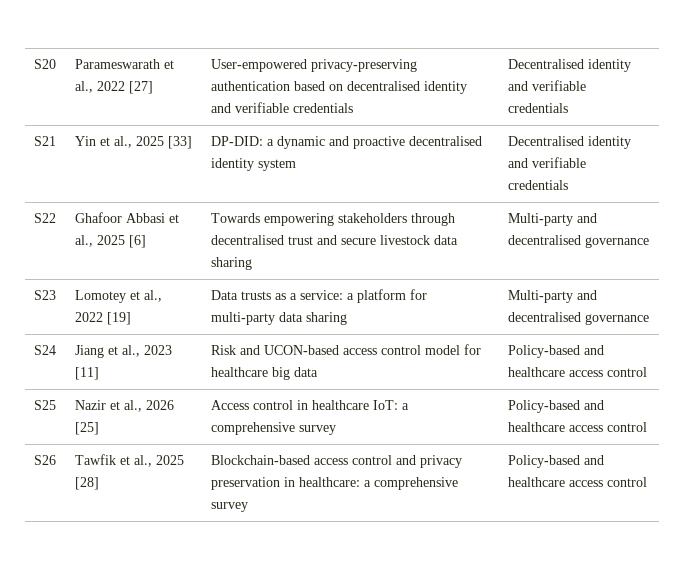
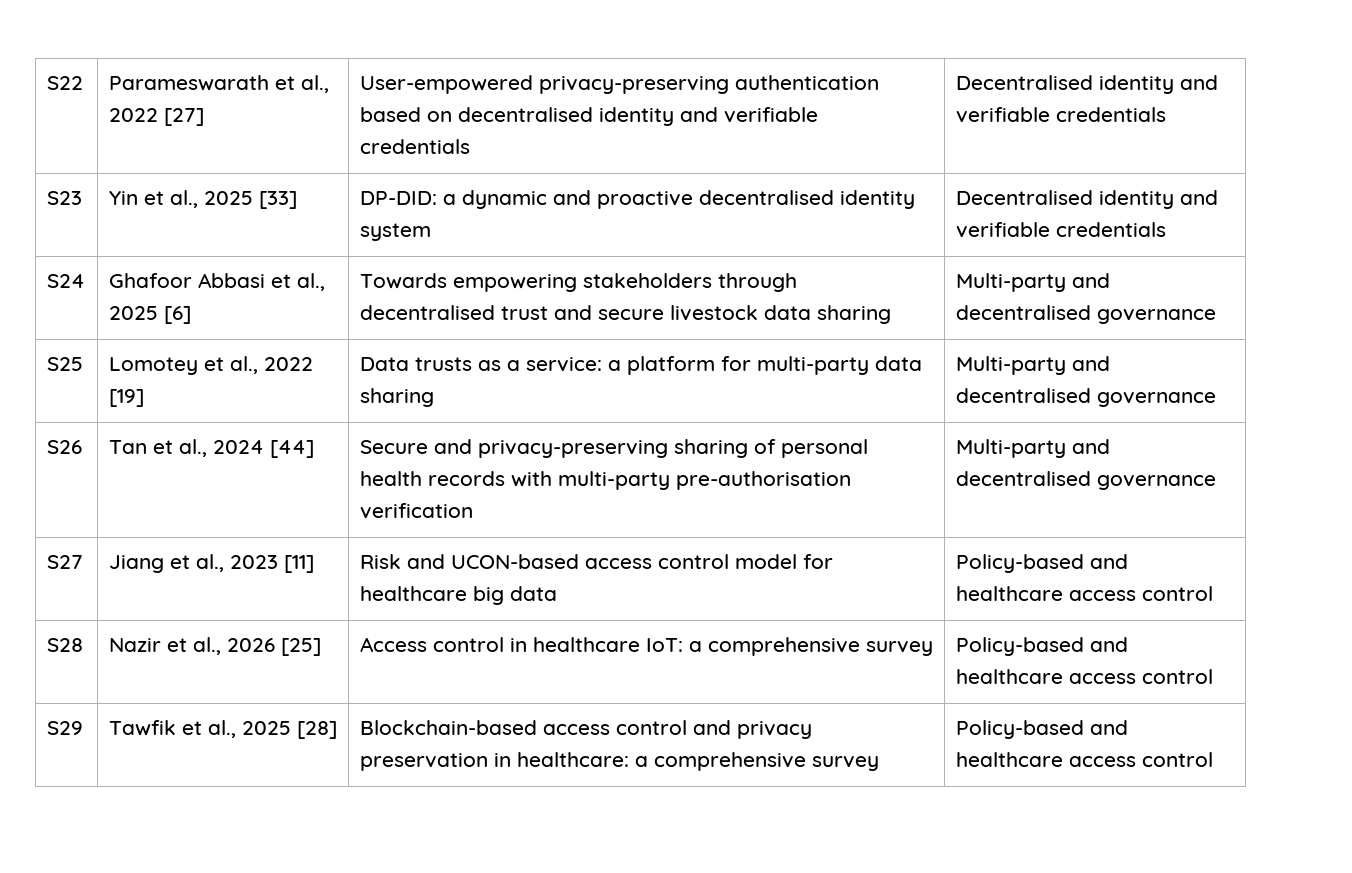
- S20 | Parameswarath et al., 2022 [27] | User-empowered privacy-preserving authentication based on decentralised identity and verifiable credentials | Decentralised identity and verifiable credentials
+ S22 | Parameswarath et al., 2022 [27] | User-empowered privacy-preserving authentication based on decentralised identity and verifiable credentials | Decentralised identity and verifiable credentials
- S21 | Yin et al., 2025 [33] | DP-DID: a dynamic and proactive decentralised identity system | Decentralised identity and verifiable credentials
+ S23 | Yin et al., 2025 [33] | DP-DID: a dynamic and proactive decentralised identity system | Decentralised identity and verifiable credentials
- S22 | Ghafoor Abbasi et al., 2025 [6] | Towards empowering stakeholders through decentralised trust and secure livestock data sharing | Multi-party and decentralised governance
+ S24 | Ghafoor Abbasi et al., 2025 [6] | Towards empowering stakeholders through decentralised trust and secure livestock data sharing | Multi-party and decentralised governance
- S23 | Lomotey et al., 2022 [19] | Data trusts as a service: a platform for multi-party data sharing | Multi-party and decentralised governance
+ S25 | Lomotey et al., 2022 [19] | Data trusts as a service: a platform for multi-party data sharing | Multi-party and decentralised governance
- S24 | Jiang et al., 2023 [11] | Risk and UCON-based access control model for healthcare big data | Policy-based and healthcare access control
+ S26 | Tan et al., 2024 [44] | Secure and privacy-preserving sharing of personal health records with multi-party pre-authorisation verification | Multi-party and decentralised governance
+ S27 | Jiang et al., 2023 [11] | Risk and UCON-based access control model for healthcare big data | Policy-based and healthcare access control
- S25 | Nazir et al., 2026 [25] | Access control in healthcare IoT: a comprehensive survey | Policy-based and healthcare access control
+ S28 | Nazir et al., 2026 [25] | Access control in healthcare IoT: a comprehensive survey | Policy-based and healthcare access control
- S26 | Tawfik et al., 2025 [28] | Blockchain-based access control and privacy preservation in healthcare: a comprehensive survey | Policy-based and healthcare access control
+ S29 | Tawfik et al., 2025 [28] | Blockchain-based access control and privacy preservation in healthcare: a comprehensive survey | Policy-based and healthcare access control

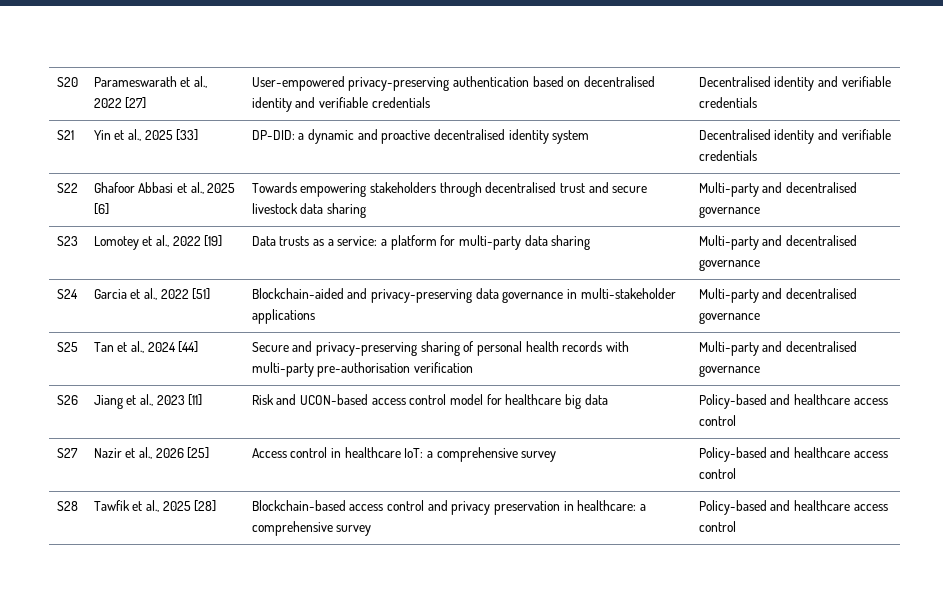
- S22 | Parameswarath et al., 2022 [27] | User-empowered privacy-preserving authentication based on decentralised identity and verifiable credentials | Decentralised identity and verifiable credentials
+ S20 | Parameswarath et al., 2022 [27] | User-empowered privacy-preserving authentication based on decentralised identity and verifiable credentials | Decentralised identity and verifiable credentials
- S23 | Yin et al., 2025 [33] | DP-DID: a dynamic and proactive decentralised identity system | Decentralised identity and verifiable credentials
+ S21 | Yin et al., 2025 [33] | DP-DID: a dynamic and proactive decentralised identity system | Decentralised identity and verifiable credentials
- S24 | Ghafoor Abbasi et al., 2025 [6] | Towards empowering stakeholders through decentralised trust and secure livestock data sharing | Multi-party and decentralised governance
+ S22 | Ghafoor Abbasi et al., 2025 [6] | Towards empowering stakeholders through decentralised trust and secure livestock data sharing | Multi-party and decentralised governance
- S25 | Lomotey et al., 2022 [19] | Data trusts as a service: a platform for multi-party data sharing | Multi-party and decentralised governance
+ S23 | Lomotey et al., 2022 [19] | Data trusts as a service: a platform for multi-party data sharing | Multi-party and decentralised governance
- S26 | Tan et al., 2024 [44] | Secure and privacy-preserving sharing of personal health records with multi-party pre-authorisation verification | Multi-party and decentralised governance
+ S24 | Garcia et al., 2022 [51] | Blockchain-aided and privacy-preserving data governance in multi-stakeholder applications | Multi-party and decentralised governance
+ S25 | Tan et al., 2024 [44] | Secure and privacy-preserving sharing of personal health records with multi-party pre-authorisation verification | Multi-party and decentralised governance
- S27 | Jiang et al., 2023 [11] | Risk and UCON-based access control model for healthcare big data | Policy-based and healthcare access control
+ S26 | Jiang et al., 2023 [11] | Risk and UCON-based access control model for healthcare big data | Policy-based and healthcare access control
- S28 | Nazir et al., 2026 [25] | Access control in healthcare IoT: a comprehensive survey | Policy-based and healthcare access control
+ S27 | Nazir et al., 2026 [25] | Access control in healthcare IoT: a comprehensive survey | Policy-based and healthcare access control
- S29 | Tawfik et al., 2025 [28] | Blockchain-based access control and privacy preservation in healthcare: a comprehensive survey | Policy-based and healthcare access control
+ S28 | Tawfik et al., 2025 [28] | Blockchain-based access control and privacy preservation in healthcare: a comprehensive survey | Policy-based and healthcare access control

